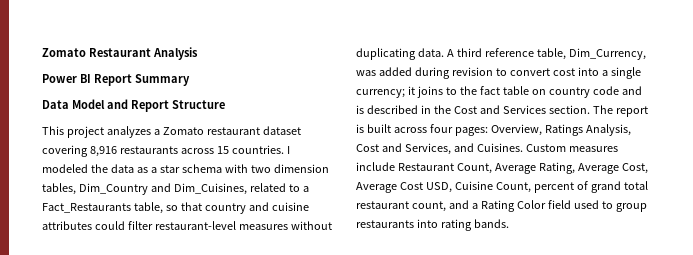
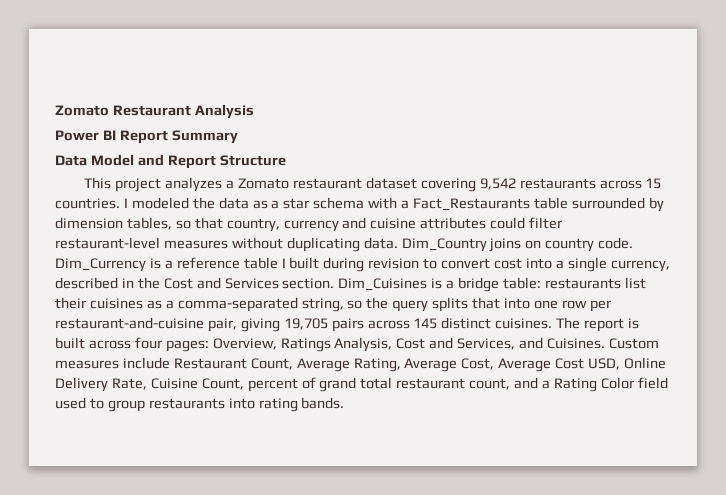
- This project analyzes a Zomato restaurant dataset covering 8,916 restaurants across 15 countries.
+ This project analyzes a Zomato restaurant dataset covering 9,542 restaurants across 15 countries.
- I modeled the data as a star schema with two dimension tables, Dim_Country and Dim_Cuisines, related to a Fact_Restaurants table, so that country and cuisine attributes could filter restaurant-level measures without duplicating data.
+ I modeled the data as a star schema with a Fact_Restaurants table surrounded by dimension tables, so that country, currency and cuisine attributes could filter restaurant-level measures without duplicating data.
- A third reference table, Dim_Currency, was added during revision to convert cost into a single currency; it joins to the fact table on country code and is described in the Cost and Services section.
+ Dim_Country joins on country code. Dim_Currency is a reference table I built during revision to convert cost into a single currency, described in the Cost and Services section.
+ Dim_Cuisines is a bridge table: restaurants list their cuisines as a comma-separated string, so the query splits that into one row per restaurant-and-cuisine pair, giving 19,705 pairs across 145 distinct cuisines.
- Custom measures include Restaurant Count, Average Rating, Average Cost, Average Cost USD, Cuisine Count, percent of grand total restaurant count, and a Rating Color field used to group restaurants into rating bands.
+ Custom measures include Restaurant Count, Average Rating, Average Cost, Average Cost USD, Online Delivery Rate, Cuisine Count, percent of grand total restaurant count, and a Rating Color field used to group restaurants into rating bands.

